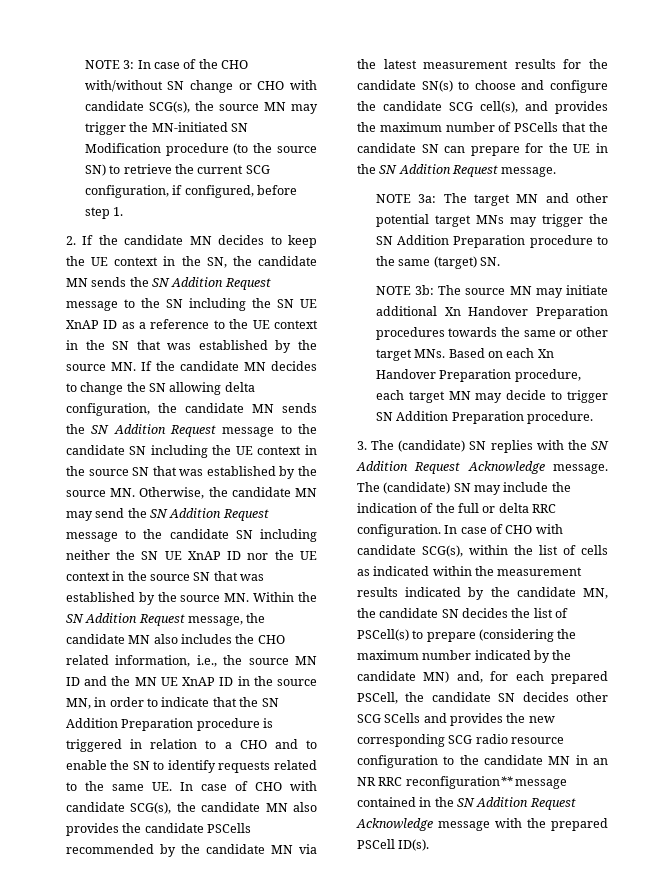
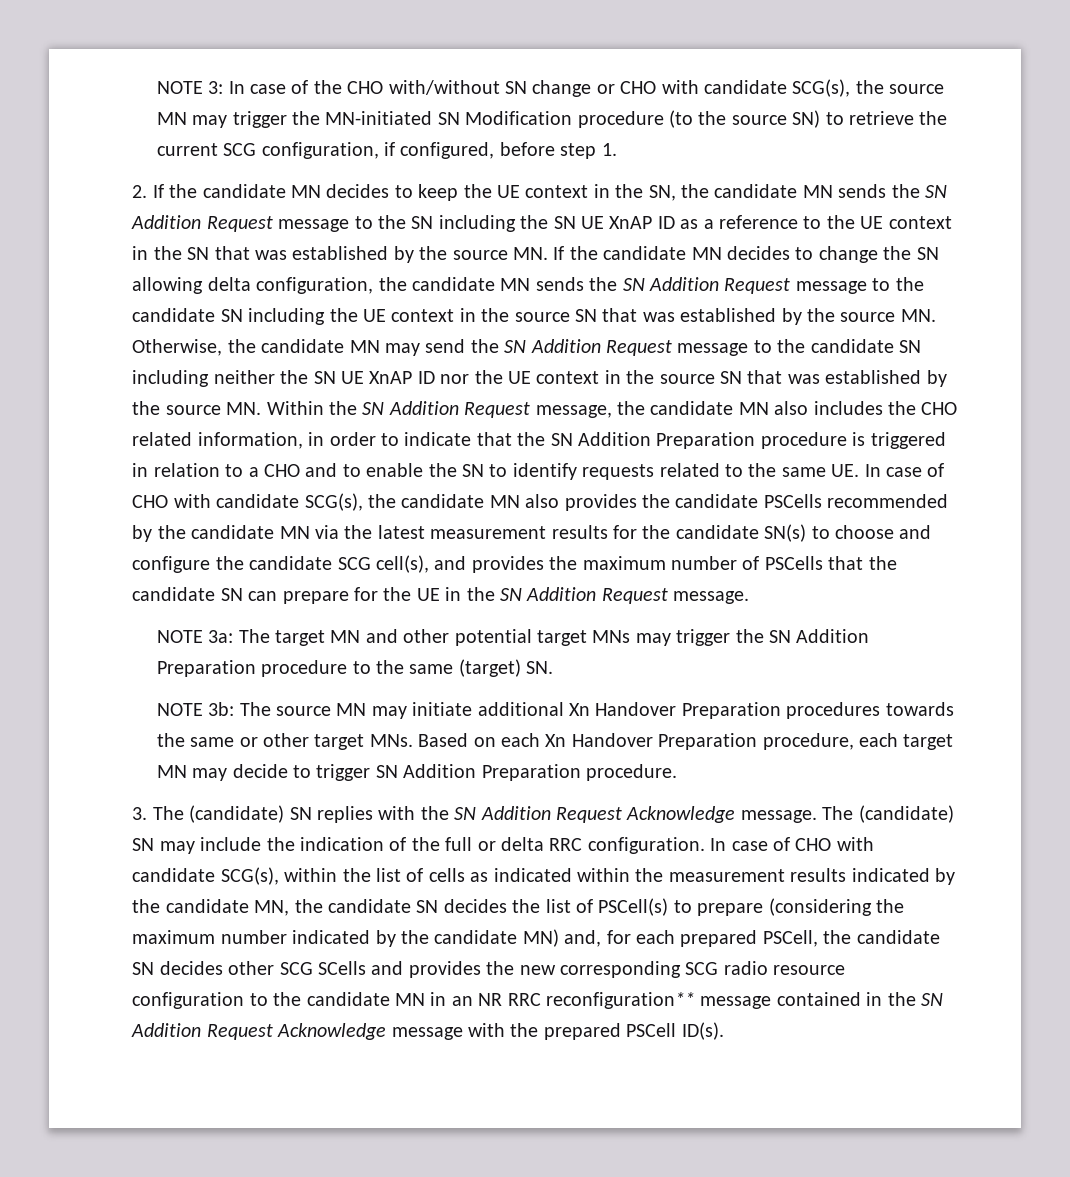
- 2. If the candidate MN decides to keep the UE context in the SN, the candidate MN sends the SN Addition Request message to the SN including the SN UE XnAP ID as a reference to the UE context in the SN that was established by the source MN. If the candidate MN decides to change the SN allowing delta configuration, the candidate MN sends the SN Addition Request message to the candidate SN including the UE context in the source SN that was established by the source MN. Otherwise, the candidate MN may send the SN Addition Request message to the candidate SN including neither the SN UE XnAP ID nor the UE context in the source SN that was established by the source MN. Within the SN Addition Request message, the candidate MN also includes the CHO related information, i.e., the source MN ID and the MN UE XnAP ID in the source MN, in order to indicate that the SN Addition Preparation procedure is triggered in relation to a CHO and to enable the SN to identify requests related to the same UE. In case of CHO with candidate SCG(s), the candidate MN also provides the candidate PSCells recommended by the candidate MN via the latest measurement results for the candidate SN(s) to choose and configure the candidate SCG cell(s), and provides the maximum number of PSCells that the candidate SN can prepare for the UE in the SN Addition Request message.
+ 2. If the candidate MN decides to keep the UE context in the SN, the candidate MN sends the SN Addition Request message to the SN including the SN UE XnAP ID as a reference to the UE context in the SN that was established by the source MN. If the candidate MN decides to change the SN allowing delta configuration, the candidate MN sends the SN Addition Request message to the candidate SN including the UE context in the source SN that was established by the source MN. Otherwise, the candidate MN may send the SN Addition Request message to the candidate SN including neither the SN UE XnAP ID nor the UE context in the source SN that was established by the source MN. Within the SN Addition Request message, the candidate MN also includes the CHO related information, in order to indicate that the SN Addition Preparation procedure is triggered in relation to a CHO and to enable the SN to identify requests related to the same UE. In case of CHO with candidate SCG(s), the candidate MN also provides the candidate PSCells recommended by the candidate MN via the latest measurement results for the candidate SN(s) to choose and configure the candidate SCG cell(s), and provides the maximum number of PSCells that the candidate SN can prepare for the UE in the SN Addition Request message.

